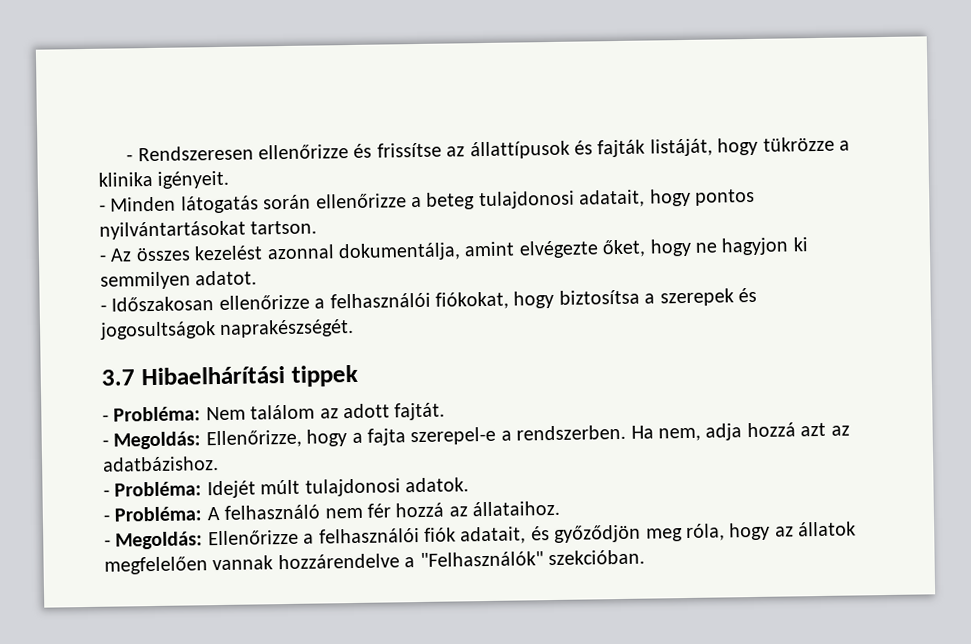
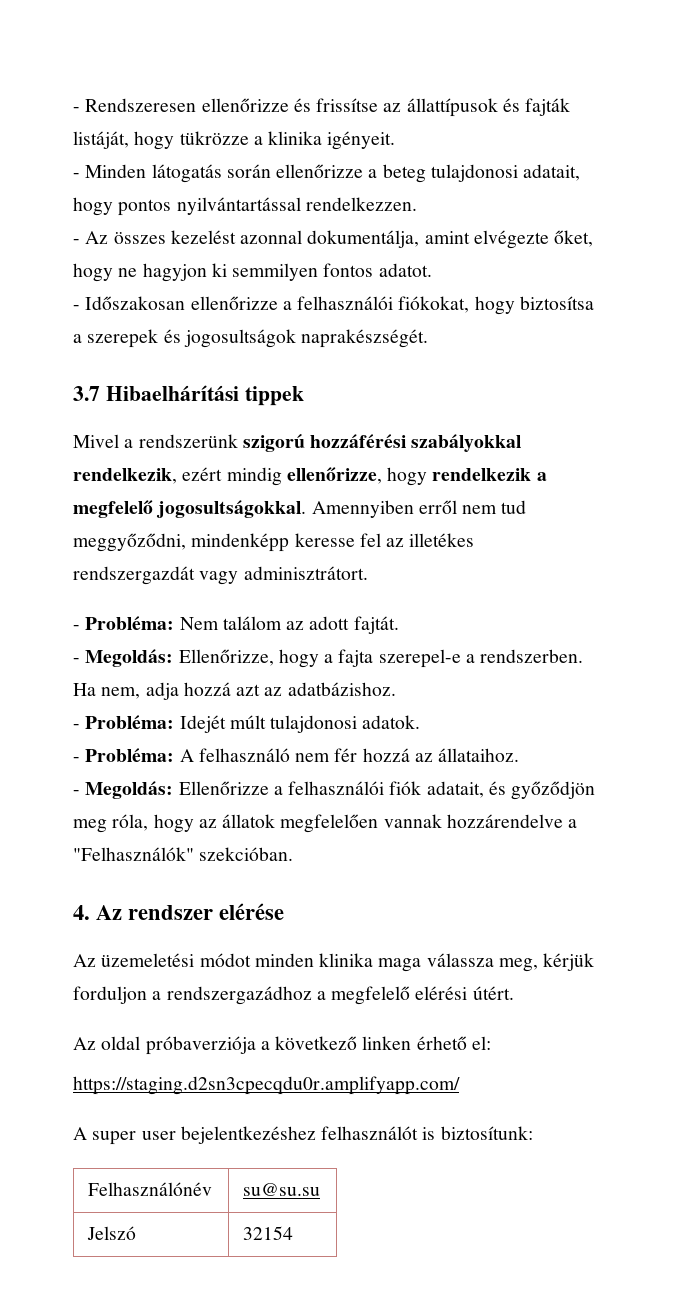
- - Minden látogatás során ellenőrizze a beteg tulajdonosi adatait, hogy pontos nyilvántartásokat tartson.
+ - Minden látogatás során ellenőrizze a beteg tulajdonosi adatait, hogy pontos nyilvántartással rendelkezzen.
- - Az összes kezelést azonnal dokumentálja, amint elvégezte őket, hogy ne hagyjon ki semmilyen adatot.
+ - Az összes kezelést azonnal dokumentálja, amint elvégezte őket, hogy ne hagyjon ki semmilyen fontos adatot.
+ Mivel a rendszerünk szigorú hozzáférési szabályokkal rendelkezik, ezért mindig ellenőrizze, hogy rendelkezik a megfelelő jogosultságokkal. Amennyiben erről nem tud meggyőződni, mindenképp keresse fel az illetékes rendszergazdát vagy adminisztrátort.
+ 4. Az rendszer elérése
+ Az üzemeletési módot minden klinika maga válassza meg, kérjük forduljon a rendszergazádhoz a megfelelő elérési útért.
+ Az oldal próbaverziója a következő linken érhető el:
+ https://staging.d2sn3cpecqdu0r.amplifyapp.com/
+ A super user bejelentkezéshez felhasználót is biztosítunk:
+ Felhasználónév | su@su.su
+ Jelszó | 32154

